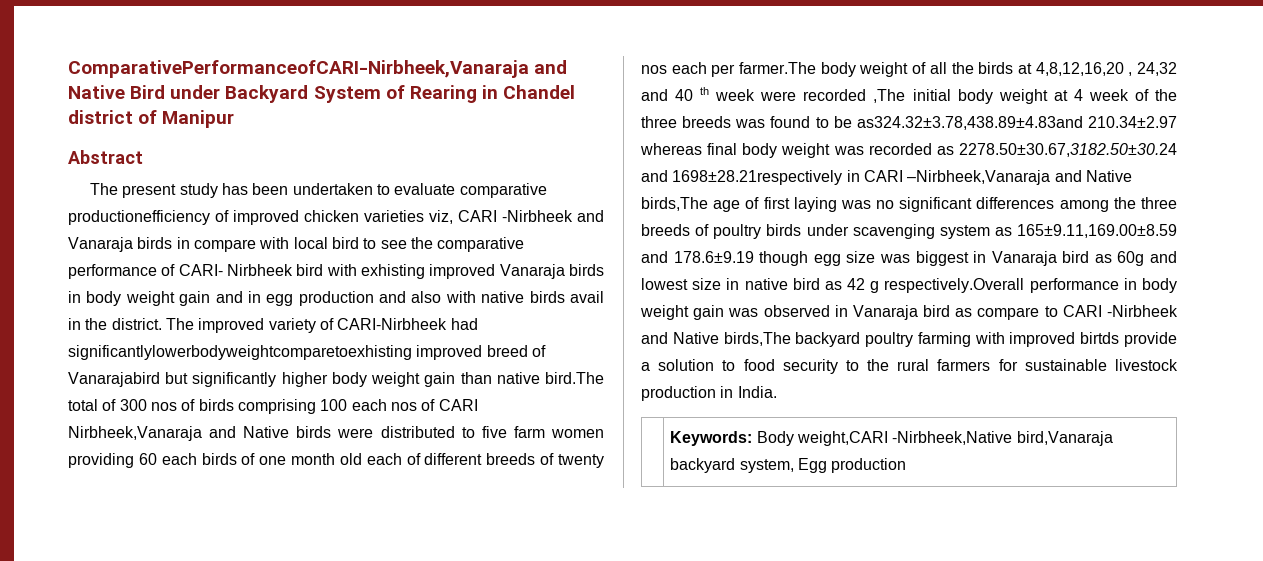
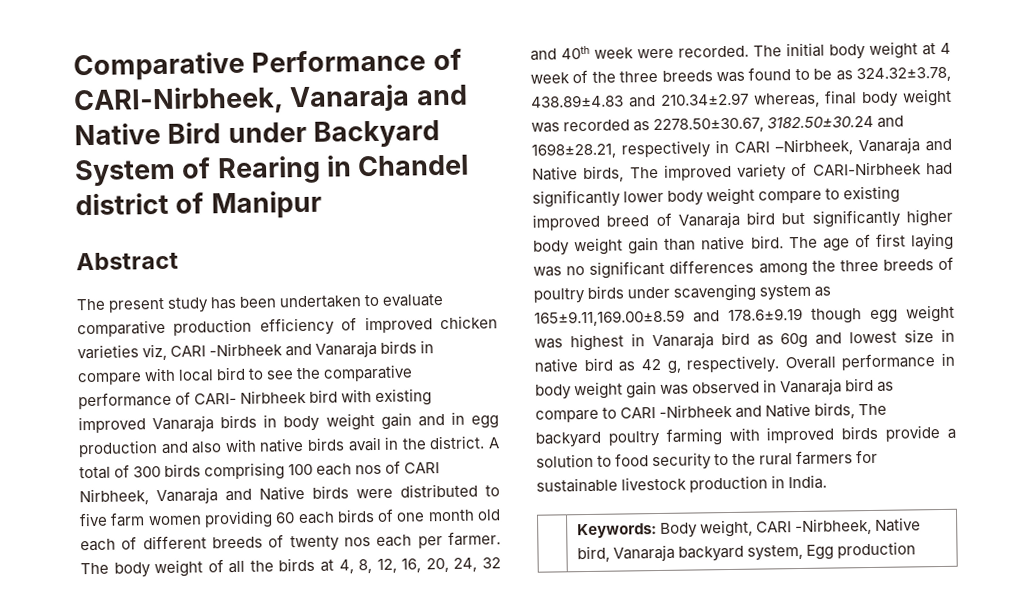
- ComparativePerformanceofCARI-Nirbheek,Vanaraja and Native Bird under Backyard System of Rearing in Chandel district of Manipur
+ Comparative Performance of CARI-Nirbheek, Vanaraja and Native Bird under Backyard System of Rearing in Chandel district of Manipur
- The present study has been undertaken to evaluate comparative productionefficiency of improved chicken varieties viz, CARI -Nirbheek and Vanaraja birds in compare with local bird to see the comparative performance of CARI- Nirbheek bird with exhisting improved Vanaraja birds in body weight gain and in egg production and also with native birds avail in the district.
+ The present study has been undertaken to evaluate comparative production efficiency of improved chicken varieties viz, CARI -Nirbheek and Vanaraja birds in compare with local bird to see the comparative performance of CARI- Nirbheek bird with existing improved Vanaraja birds in body weight gain and in egg production and also with native birds avail in the district.
- The improved variety of CARI-Nirbheek had significantlylowerbodyweightcomparetoexhisting improved breed of Vanarajabird but significantly higher body weight gain than native bird.The total of 300 nos of birds comprising 100 each nos of CARI Nirbheek,Vanaraja and Native birds were distributed to five farm women providing 60 each birds of one month old each of different breeds of twenty nos each per farmer.The body weight of all the birds at 4,8,12,16,20 , 24,32 and 40 th week were recorded ,The initial body weight at 4 week of the three breeds was found to be as324.32±3.78,438.89±4.83and 210.34±2.97 whereas final body weight was recorded as 2278.50±30.67,3182.50±30.24 and 1698±28.21respectively in CARI –Nirbheek,Vanaraja and Native birds,The age of first laying was no significant differences among the three breeds of poultry birds under scavenging system as 165±9.11,169.00±8.59 and 178.6±9.19 though egg size was biggest in Vanaraja bird as 60g and lowest size in native bird as 42 g respectively.Overall performance in body weight gain was observed in Vanaraja bird as compare to CARI -Nirbheek and Native birds,The backyard poultry farming with improved birtds provide a solution to food security to the rural farmers for sustainable livestock production in India.
+ A total of 300 birds comprising 100 each nos of CARI Nirbheek, Vanaraja and Native birds were distributed to five farm women providing 60 each birds of one month old each of different breeds of twenty nos each per farmer. The body weight of all the birds at 4, 8, 12, 16, 20, 24, 32 and 40th week were recorded. The initial body weight at 4 week of the three breeds was found to be as 324.32±3.78, 438.89±4.83 and 210.34±2.97 whereas, final body weight was recorded as 2278.50±30.67, 3182.50±30.24 and 1698±28.21, respectively in CARI –Nirbheek, Vanaraja and Native birds, The improved variety of CARI-Nirbheek had significantly lower body weight compare to existing improved breed of Vanaraja bird but significantly higher body weight gain than native bird. The age of first laying was no significant differences among the three breeds of poultry birds under scavenging system as 165±9.11,169.00±8.59 and 178.6±9.19 though egg weight was highest in Vanaraja bird as 60g and lowest size in native bird as 42 g, respectively. Overall performance in body weight gain was observed in Vanaraja bird as compare to CARI -Nirbheek and Native birds, The backyard poultry farming with improved birds provide a solution to food security to the rural farmers for sustainable livestock production in India.
- | Keywords: Body weight,CARI -Nirbheek,Native bird,Vanaraja backyard system, Egg production
+ | Keywords: Body weight, CARI -Nirbheek, Native bird, Vanaraja backyard system, Egg production

